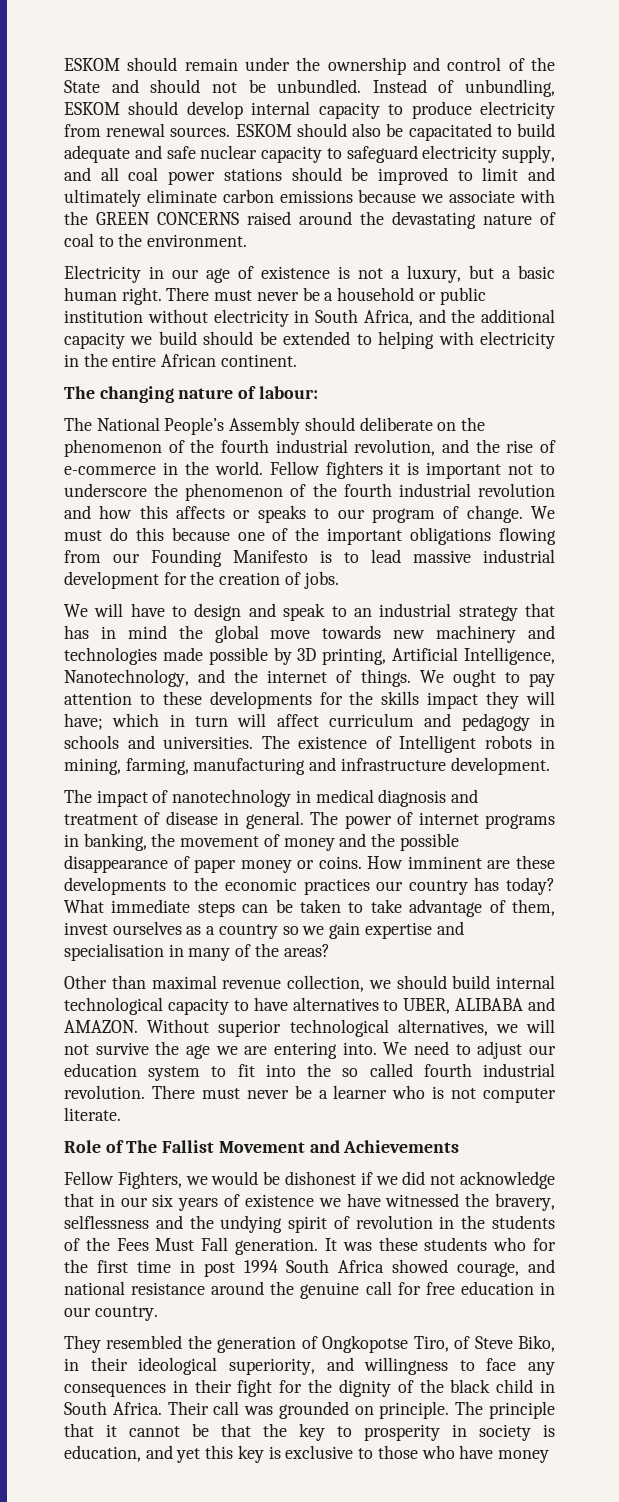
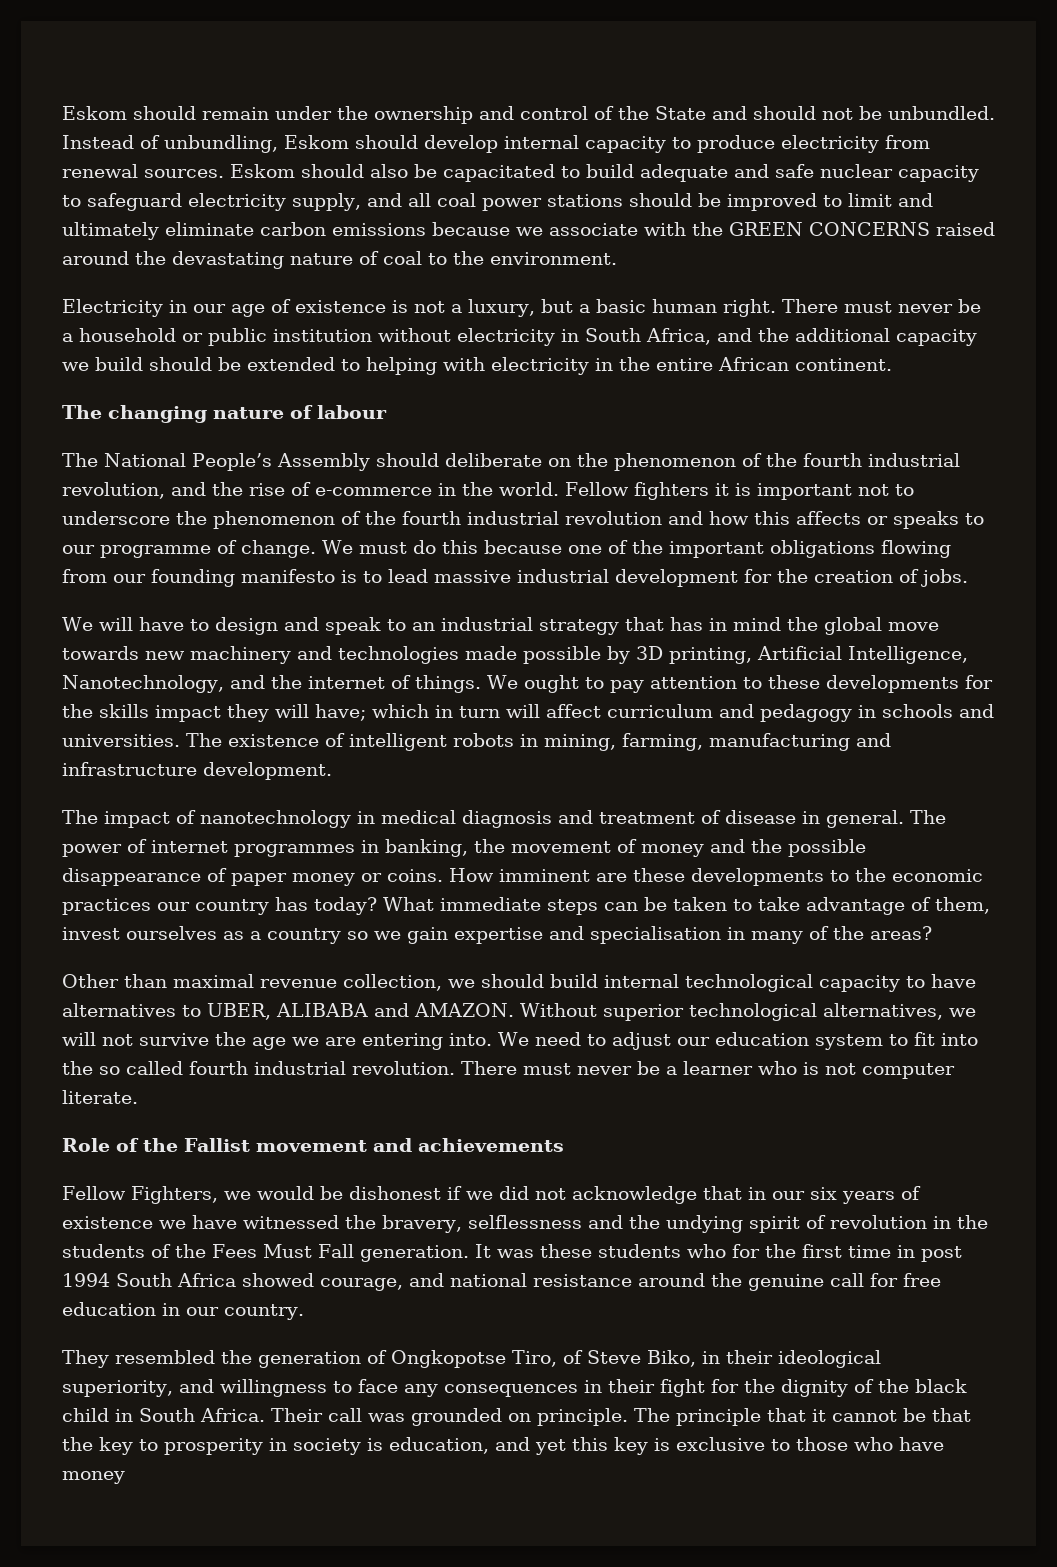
- ESKOM should remain under the ownership and control of the State and should not be unbundled.
+ Eskom should remain under the ownership and control of the State and should not be unbundled.
- Instead of unbundling, ESKOM should develop internal capacity to produce electricity from renewal sources.
+ Instead of unbundling, Eskom should develop internal capacity to produce electricity from renewal sources.
- ESKOM should also be capacitated to build adequate and safe nuclear capacity to safeguard electricity supply, and all coal power stations should be improved to limit and ultimately eliminate carbon emissions because we associate with the GREEN CONCERNS raised around the devastating nature of coal to the environment.
+ Eskom should also be capacitated to build adequate and safe nuclear capacity to safeguard electricity supply, and all coal power stations should be improved to limit and ultimately eliminate carbon emissions because we associate with the GREEN CONCERNS raised around the devastating nature of coal to the environment.
- The changing nature of labour:
+ The changing nature of labour
- Fellow fighters it is important not to underscore the phenomenon of the fourth industrial revolution and how this affects or speaks to our program of change.
+ Fellow fighters it is important not to underscore the phenomenon of the fourth industrial revolution and how this affects or speaks to our programme of change.
- We must do this because one of the important obligations flowing from our Founding Manifesto is to lead massive industrial development for the creation of jobs.
+ We must do this because one of the important obligations flowing from our founding manifesto is to lead massive industrial development for the creation of jobs.
- The existence of Intelligent robots in mining, farming, manufacturing and infrastructure development.
+ The existence of intelligent robots in mining, farming, manufacturing and infrastructure development.
- The power of internet programs in banking, the movement of money and the possible disappearance of paper money or coins.
+ The power of internet programmes in banking, the movement of money and the possible disappearance of paper money or coins.
- Role of The Fallist Movement and Achievements
+ Role of the Fallist movement and achievements

